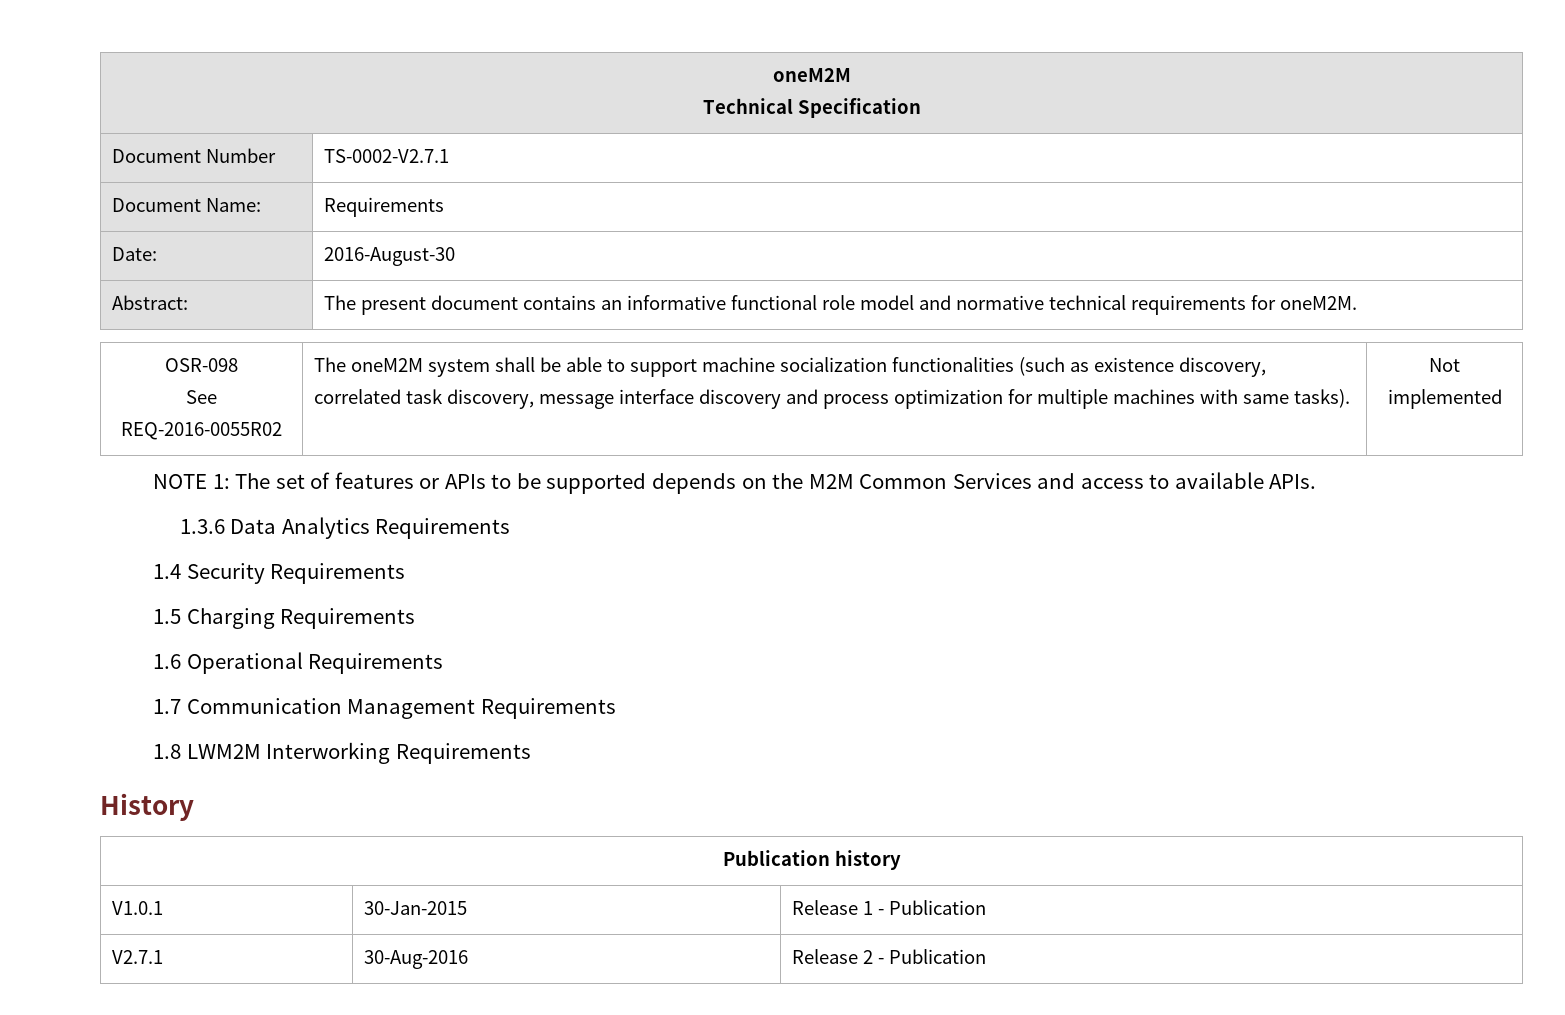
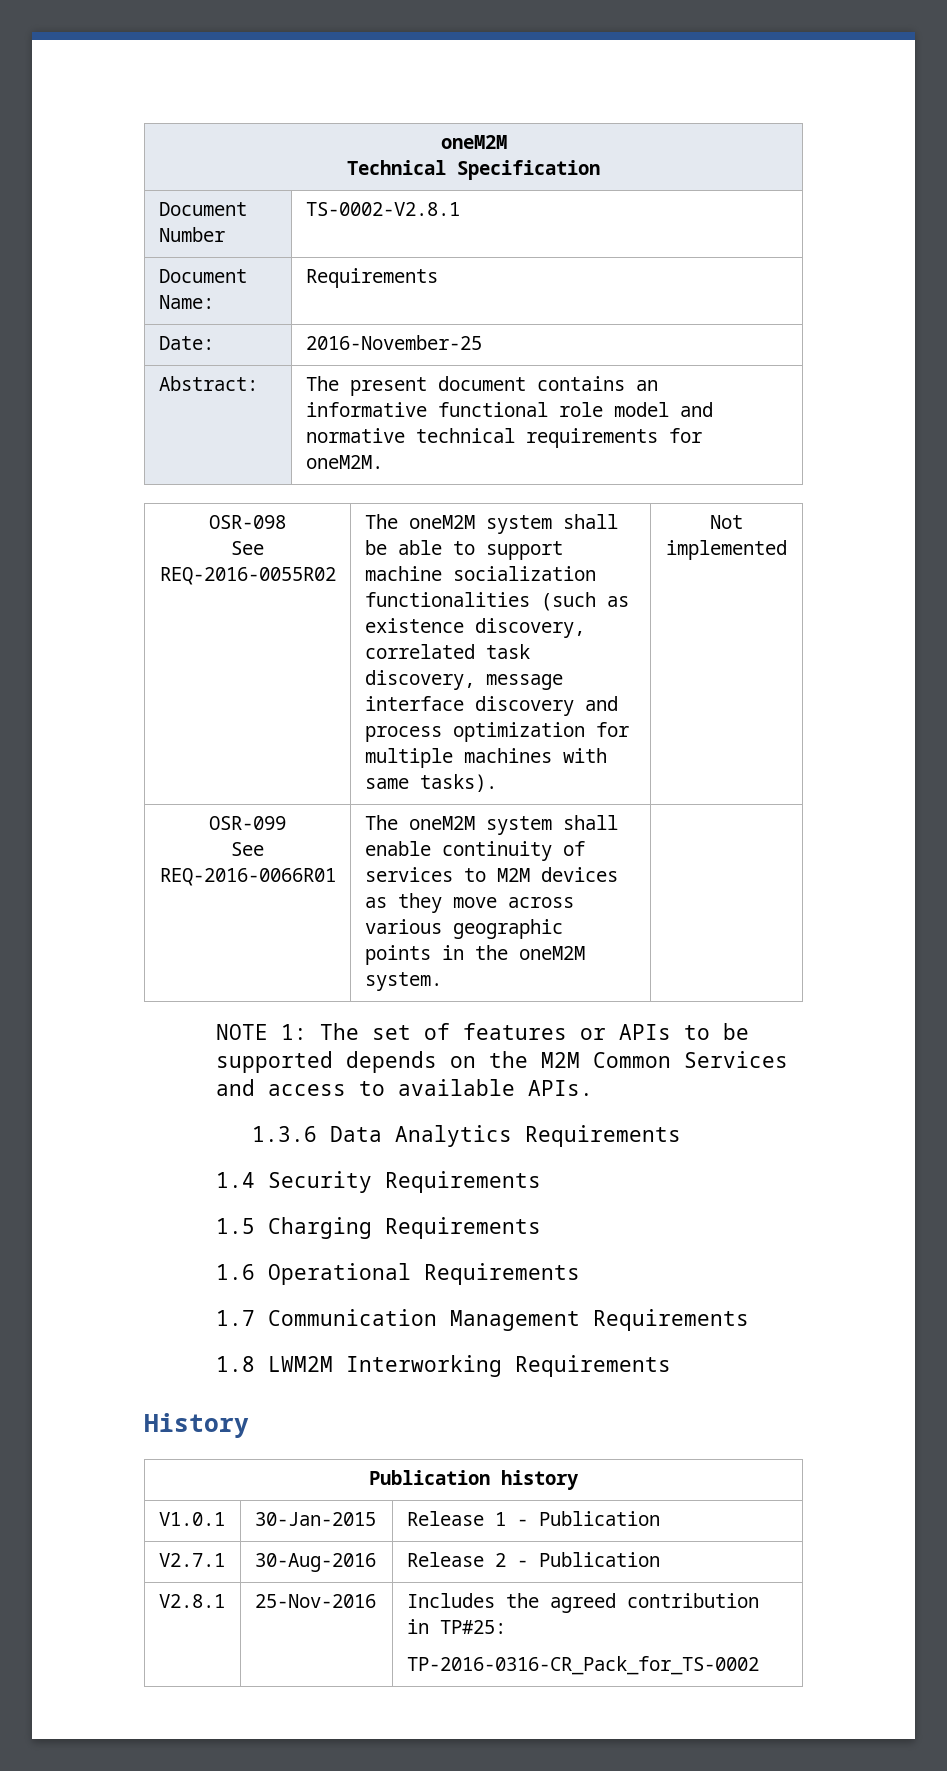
- Document Number | TS-0002-V2.7.1
+ Document Number | TS-0002-V2.8.1
- Date: | 2016-August-30
+ Date: | 2016-November-25
+ OSR-099
+ See REQ-2016-0066R01 | The oneM2M system shall enable continuity of services to M2M devices as they move across various geographic points in the oneM2M system. |
+ V2.8.1 | 25-Nov-2016 | Includes the agreed contribution in TP#25:
+ TP-2016-0316-CR_Pack_for_TS-0002

